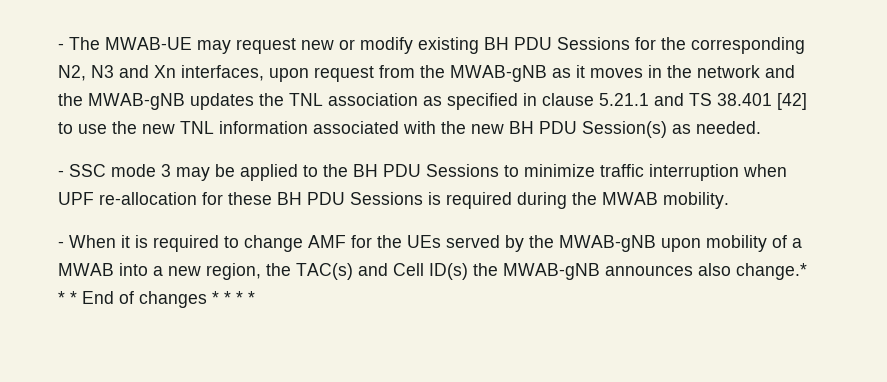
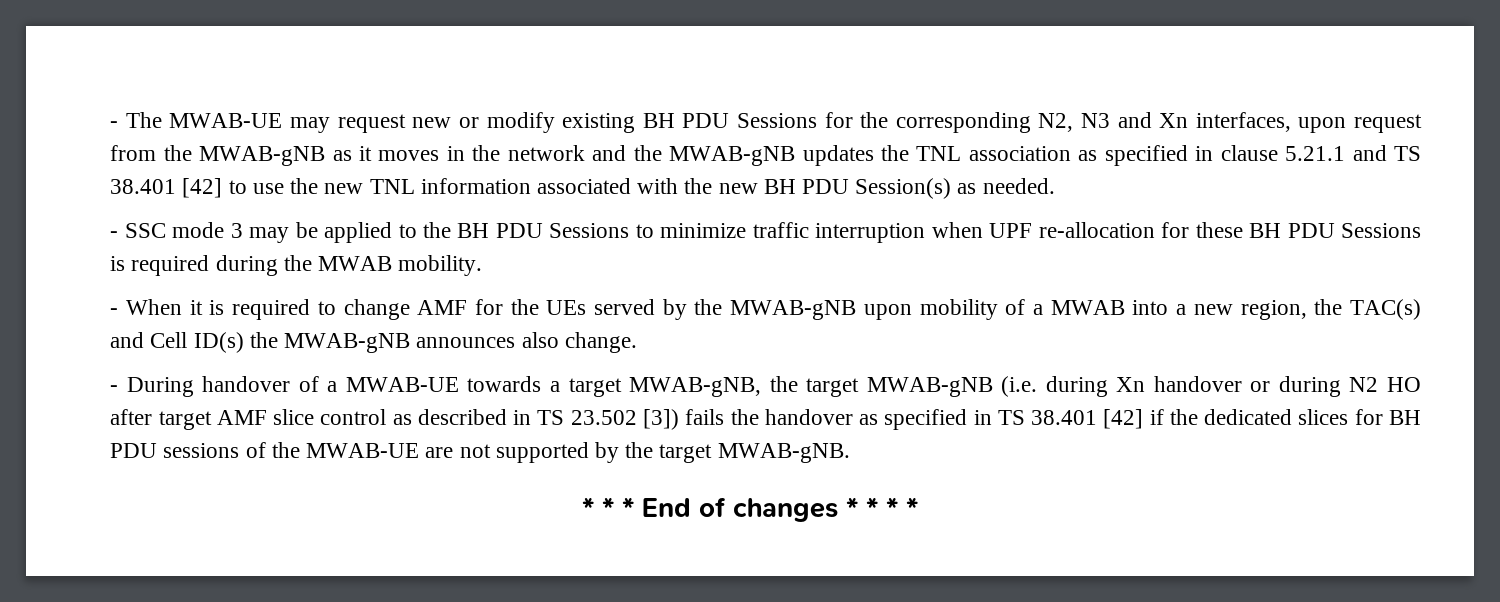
- - When it is required to change AMF for the UEs served by the MWAB-gNB upon mobility of a MWAB into a new region, the TAC(s) and Cell ID(s) the MWAB-gNB announces also change.* * * End of changes * * * *
+ - When it is required to change AMF for the UEs served by the MWAB-gNB upon mobility of a MWAB into a new region, the TAC(s) and Cell ID(s) the MWAB-gNB announces also change.
+ - During handover of a MWAB-UE towards a target MWAB-gNB, the target MWAB-gNB (i.e. during Xn handover or during N2 HO after target AMF slice control as described in TS 23.502 [3]) fails the handover as specified in TS 38.401 [42] if the dedicated slices for BH PDU sessions of the MWAB-UE are not supported by the target MWAB-gNB.
+ * * * End of changes * * * *

